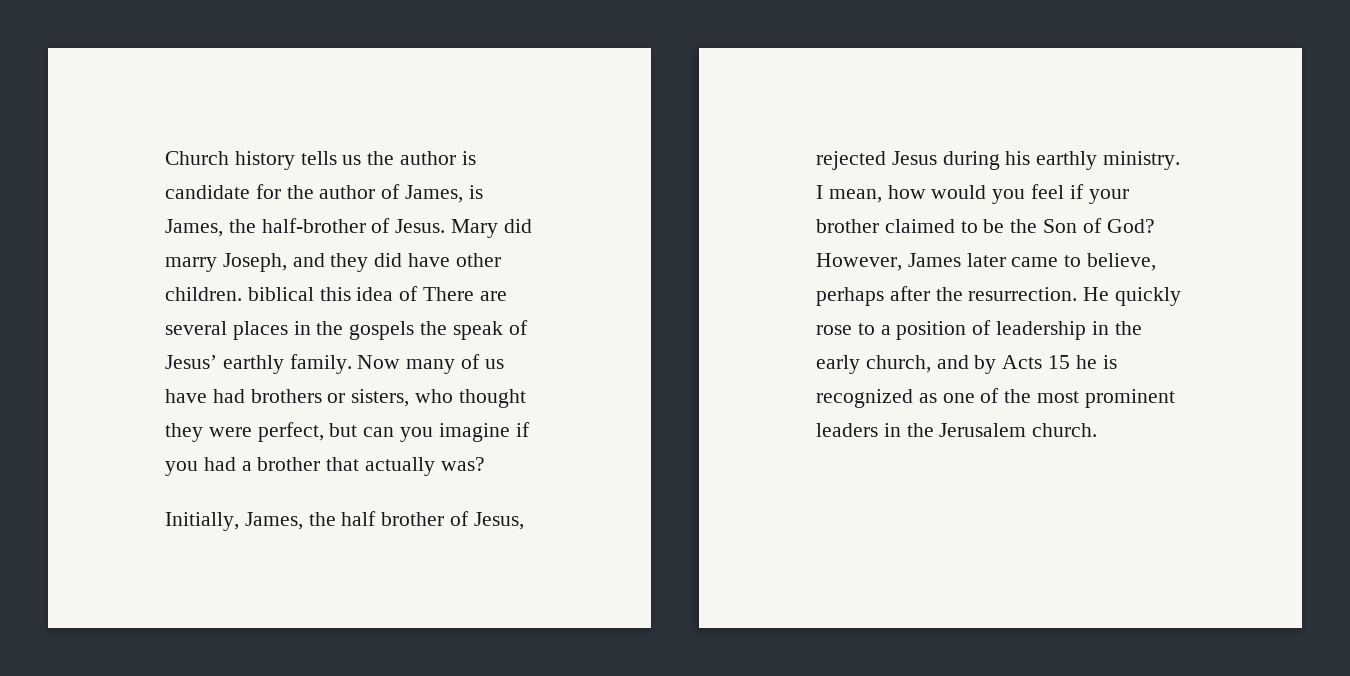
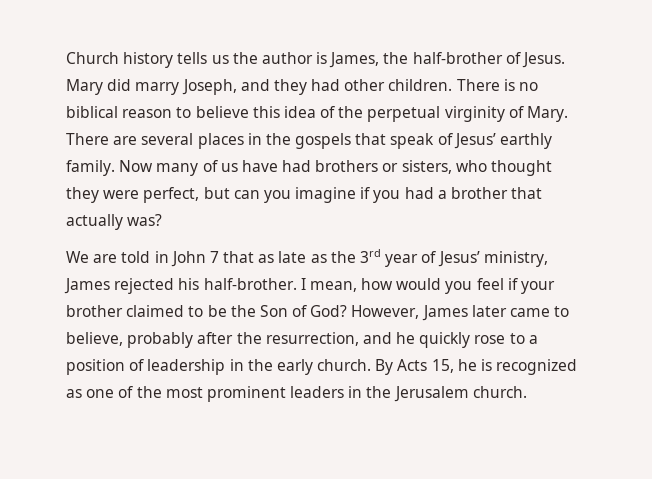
- Church history tells us the author is candidate for the author of James, is James, the half-brother of Jesus.
+ Church history tells us the author is James, the half-brother of Jesus.
- Mary did marry Joseph, and they did have other children. biblical this idea of There are several places in the gospels the speak of Jesus’ earthly family.
+ Mary did marry Joseph, and they had other children. There is no biblical reason to believe this idea of the perpetual virginity of Mary. There are several places in the gospels that speak of Jesus’ earthly family.
- Initially, James, the half brother of Jesus, rejected Jesus during his earthly ministry.
+ We are told in John 7 that as late as the 3rd year of Jesus’ ministry, James rejected his half-brother.
- However, James later came to believe, perhaps after the resurrection. He quickly rose to a position of leadership in the early church, and by Acts 15 he is recognized as one of the most prominent leaders in the Jerusalem church.
+ However, James later came to believe, probably after the resurrection, and he quickly rose to a position of leadership in the early church. By Acts 15, he is recognized as one of the most prominent leaders in the Jerusalem church.

